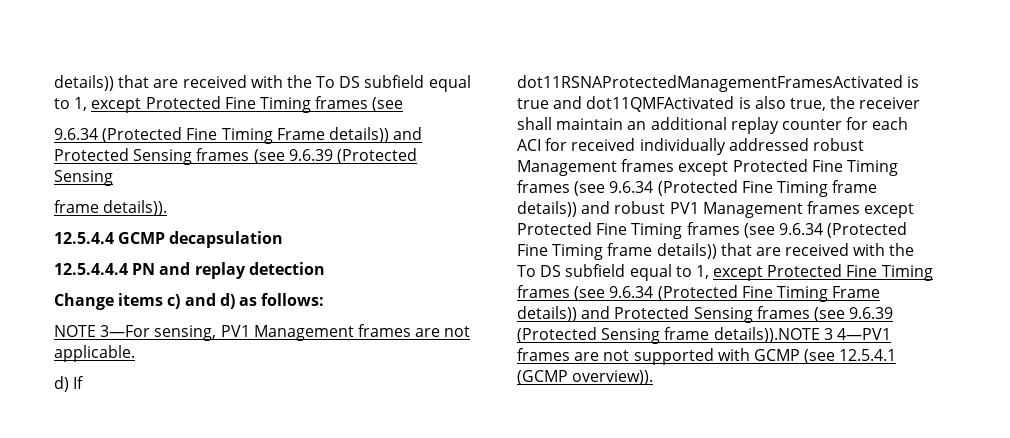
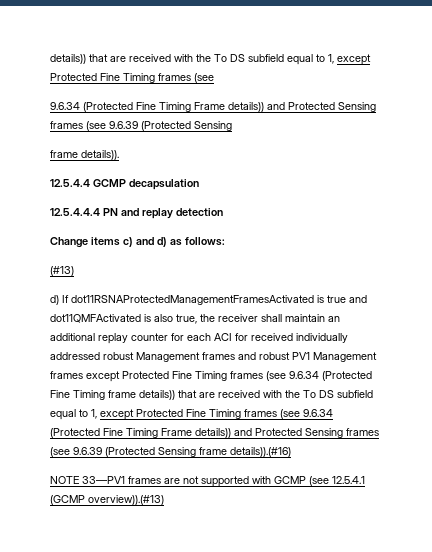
- NOTE 3—For sensing, PV1 Management frames are not applicable.
+ (#13)
- d) If dot11RSNAProtectedManagementFramesActivated is true and dot11QMFActivated is also true, the receiver shall maintain an additional replay counter for each ACI for received individually addressed robust Management frames except Protected Fine Timing frames (see 9.6.34 (Protected Fine Timing frame details)) and robust PV1 Management frames except Protected Fine Timing frames (see 9.6.34 (Protected Fine Timing frame details)) that are received with the To DS subfield equal to 1, except Protected Fine Timing frames (see 9.6.34 (Protected Fine Timing Frame details)) and Protected Sensing frames (see 9.6.39 (Protected Sensing frame details)).NOTE 3 4—PV1 frames are not supported with GCMP (see 12.5.4.1 (GCMP overview)).
+ d) If dot11RSNAProtectedManagementFramesActivated is true and dot11QMFActivated is also true, the receiver shall maintain an additional replay counter for each ACI for received individually addressed robust Management frames and robust PV1 Management frames except Protected Fine Timing frames (see 9.6.34 (Protected Fine Timing frame details)) that are received with the To DS subfield equal to 1, except Protected Fine Timing frames (see 9.6.34 (Protected Fine Timing Frame details)) and Protected Sensing frames (see 9.6.39 (Protected Sensing frame details)).(#16)
+ NOTE 33—PV1 frames are not supported with GCMP (see 12.5.4.1 (GCMP overview)).(#13)

